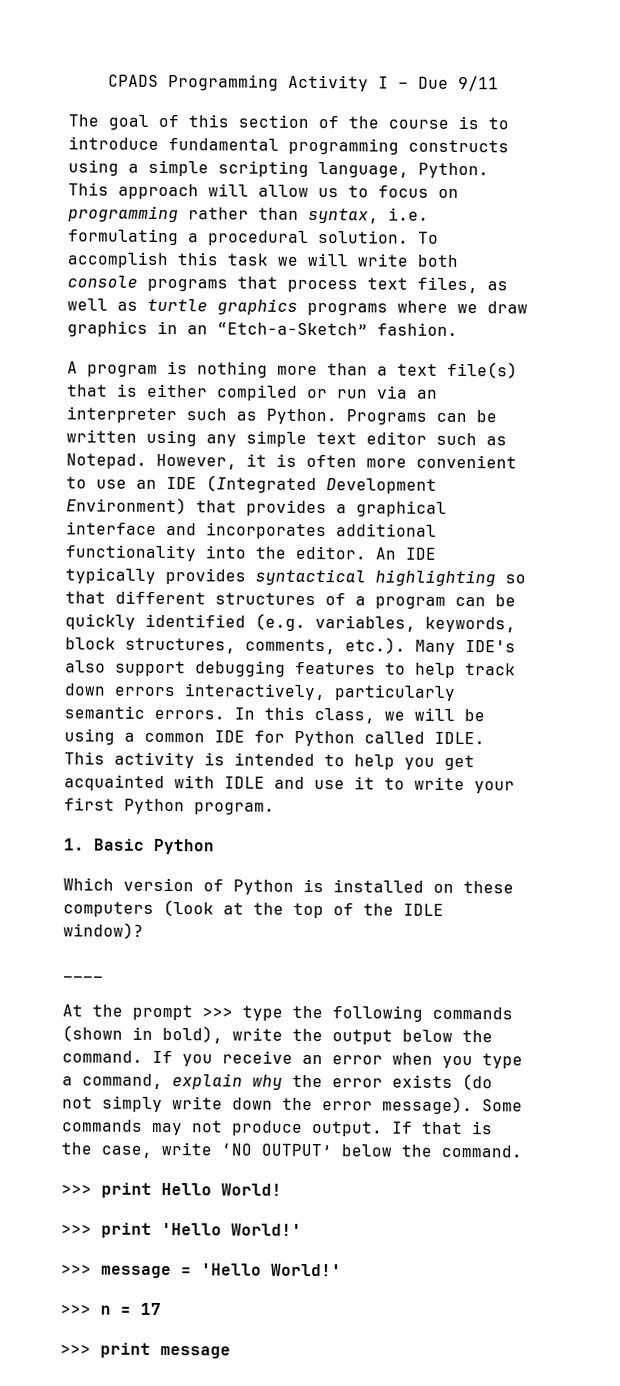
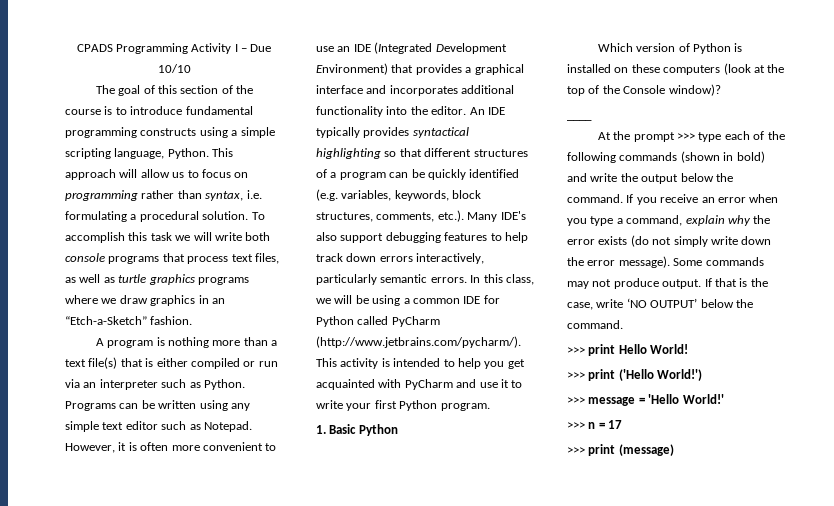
- CPADS Programming Activity I – Due 9/11
+ CPADS Programming Activity I – Due 10/10
- In this class, we will be using a common IDE for Python called IDLE. This activity is intended to help you get acquainted with IDLE and use it to write your first Python program.
+ In this class, we will be using a common IDE for Python called PyCharm (http://www.jetbrains.com/pycharm/). This activity is intended to help you get acquainted with PyCharm and use it to write your first Python program.
- Which version of Python is installed on these computers (look at the top of the IDLE window)?
+ Which version of Python is installed on these computers (look at the top of the Console window)?
- At the prompt >>> type the following commands (shown in bold), write the output below the command.
+ At the prompt >>> type each of the following commands (shown in bold) and write the output below the command.
- >>> print 'Hello World!'
+ >>> print ('Hello World!')
- >>> print message
+ >>> print (message)

